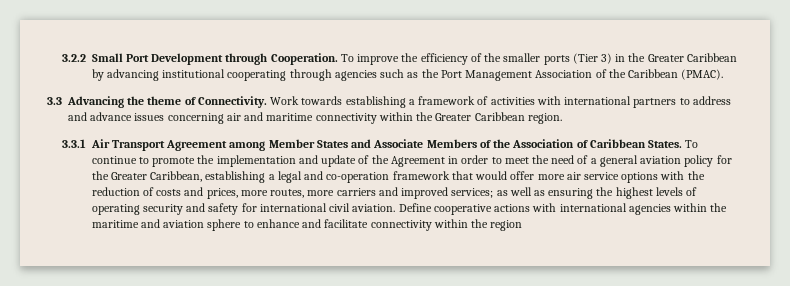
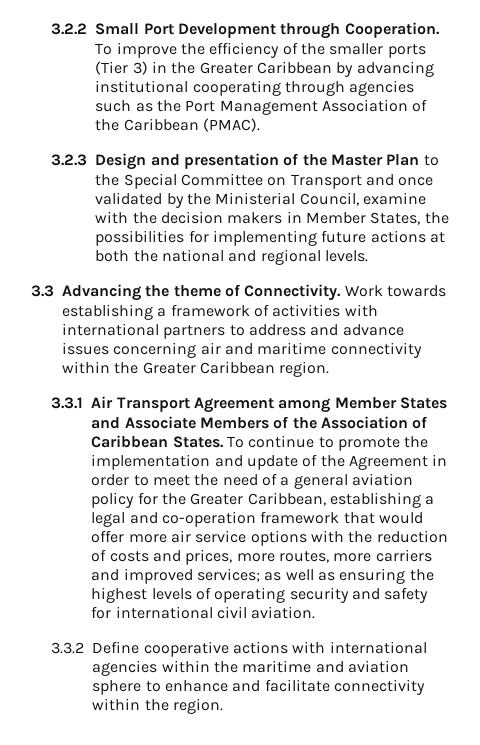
+ 3.2.3 Design and presentation of the Master Plan to the Special Committee on Transport and once validated by the Ministerial Council, examine with the decision makers in Member States, the possibilities for implementing future actions at both the national and regional levels.
- as well as ensuring the highest levels of operating security and safety for international civil aviation. Define cooperative actions with international agencies within the maritime and aviation sphere to enhance and facilitate connectivity within the region
+ as well as ensuring the highest levels of operating security and safety for international civil aviation.
+ 3.3.2 Define cooperative actions with international agencies within the maritime and aviation sphere to enhance and facilitate connectivity within the region.

